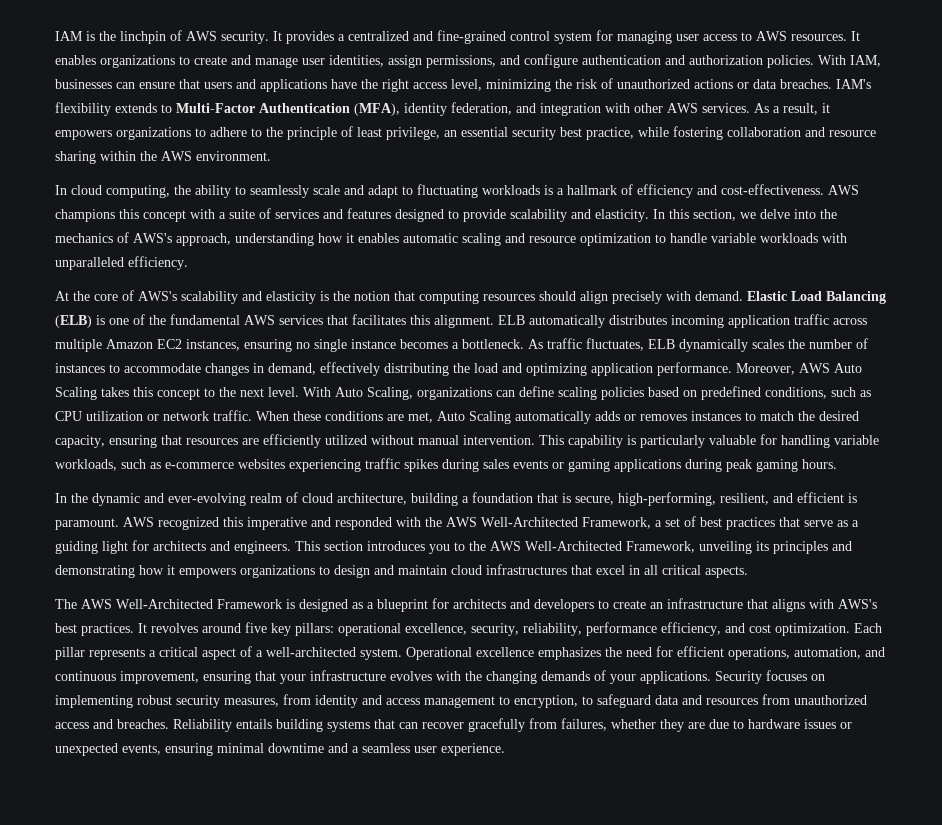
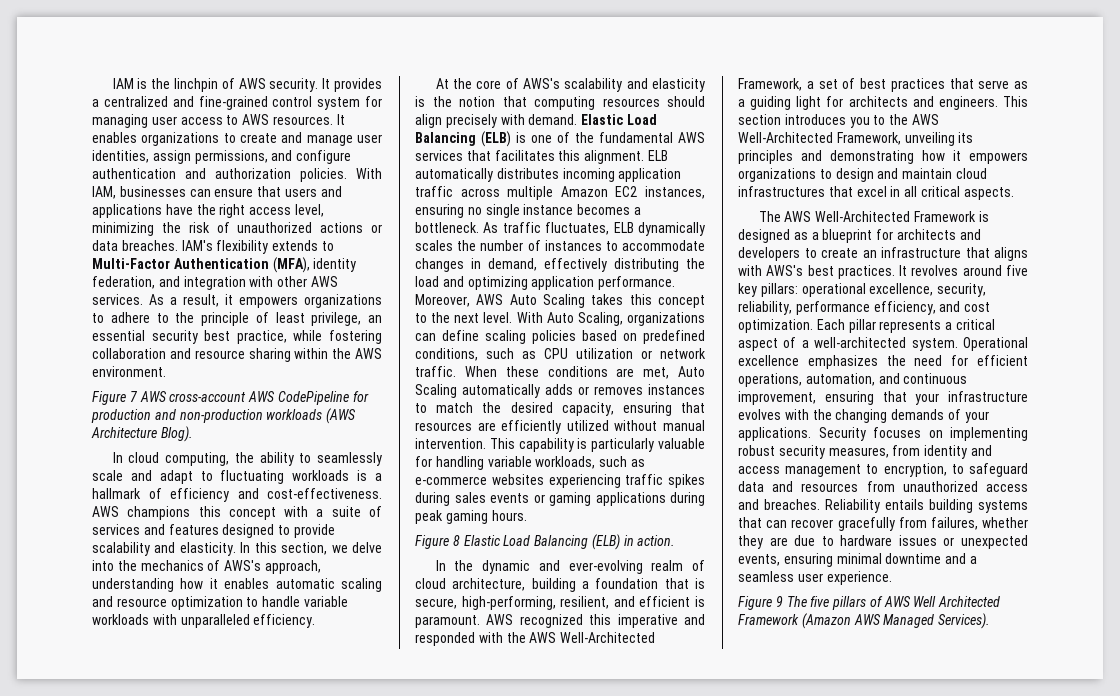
+ Figure 7 AWS cross-account AWS CodePipeline for production and non-production workloads (AWS Architecture Blog).
+ Figure 8 Elastic Load Balancing (ELB) in action.
+ Figure 9 The five pillars of AWS Well Architected Framework (Amazon AWS Managed Services).

